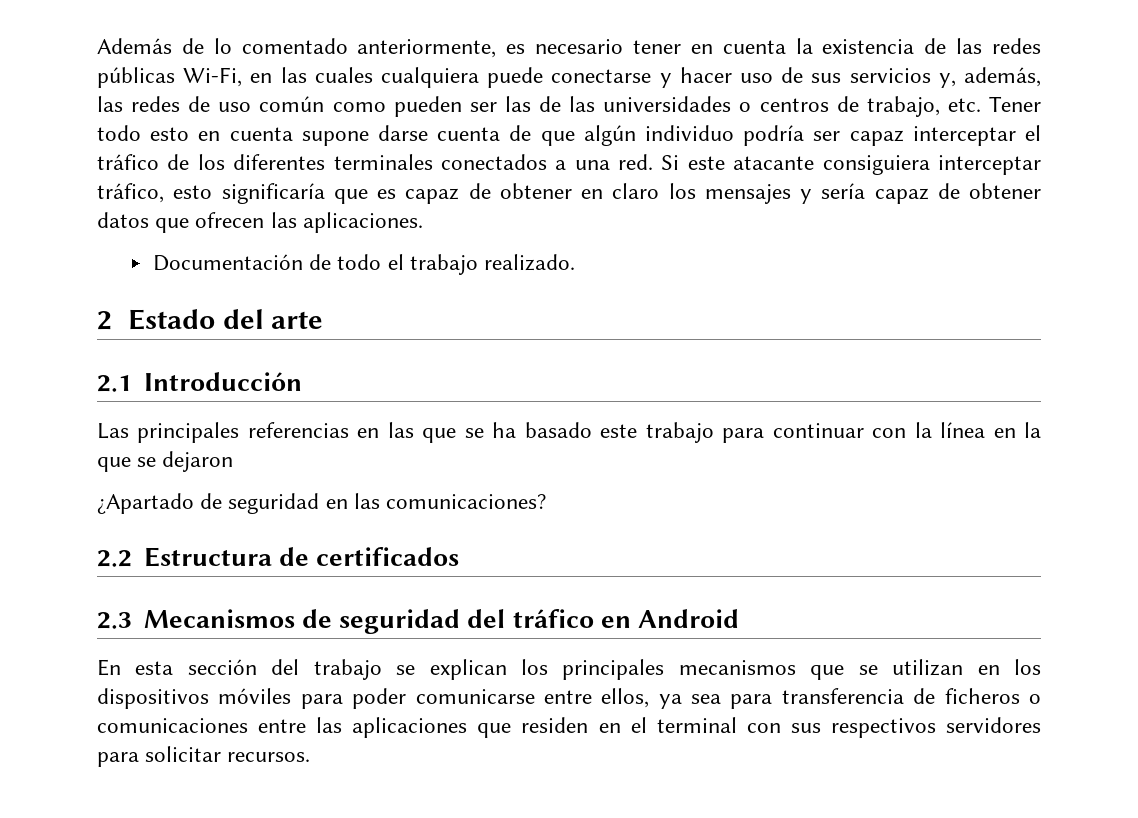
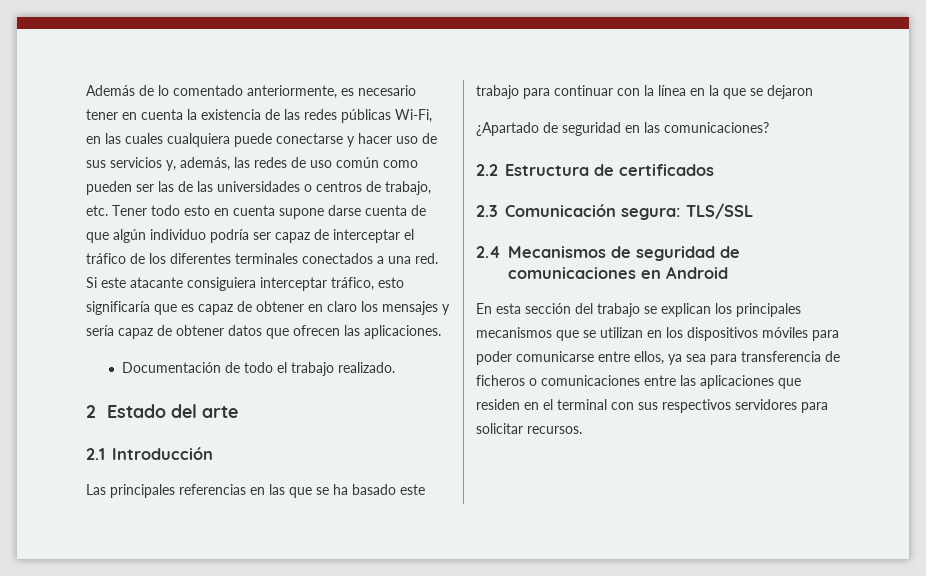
- Además de lo comentado anteriormente, es necesario tener en cuenta la existencia de las redes públicas Wi-Fi, en las cuales cualquiera puede conectarse y hacer uso de sus servicios y, además, las redes de uso común como pueden ser las de las universidades o centros de trabajo, etc. Tener todo esto en cuenta supone darse cuenta de que algún individuo podría ser capaz interceptar el tráfico de los diferentes terminales conectados a una red.
+ Además de lo comentado anteriormente, es necesario tener en cuenta la existencia de las redes públicas Wi-Fi, en las cuales cualquiera puede conectarse y hacer uso de sus servicios y, además, las redes de uso común como pueden ser las de las universidades o centros de trabajo, etc. Tener todo esto en cuenta supone darse cuenta de que algún individuo podría ser capaz de interceptar el tráfico de los diferentes terminales conectados a una red.
- 2.3 Mecanismos de seguridad del tráfico en Android
+ 2.3 Comunicación segura: TLS/SSL
+ 2.4 Mecanismos de seguridad de comunicaciones en Android

